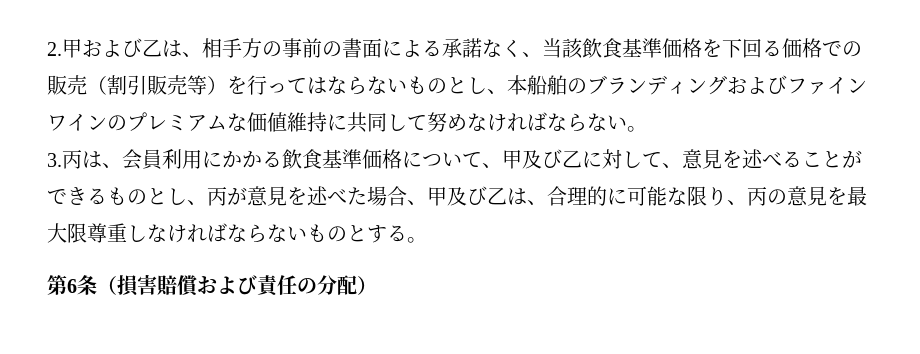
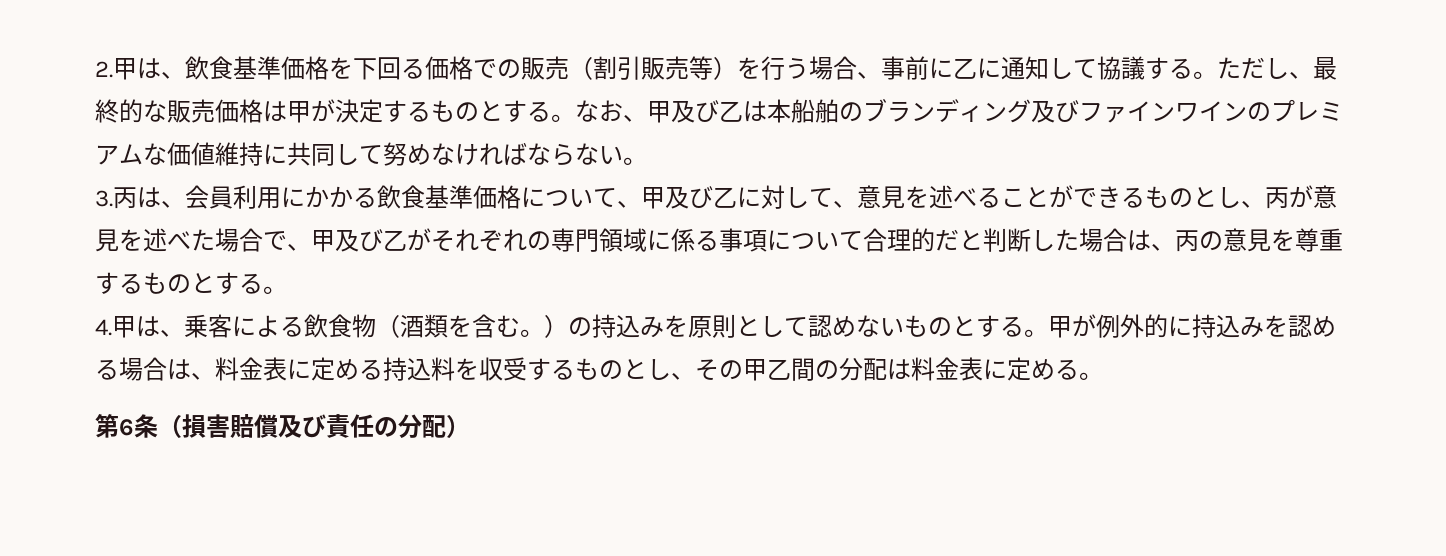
- 2.甲および乙は、相手方の事前の書面による承諾なく、当該飲食基準価格を下回る価格での販売（割引販売等）を行ってはならないものとし、本船舶のブランディングおよびファインワインのプレミアムな価値維持に共同して努めなければならない。
+ 2.甲は、飲食基準価格を下回る価格での販売（割引販売等）を行う場合、事前に乙に通知して協議する。ただし、最終的な販売価格は甲が決定するものとする。なお、甲及び乙は本船舶のブランディング及びファインワインのプレミアムな価値維持に共同して努めなければならない。
- 3.丙は、会員利用にかかる飲食基準価格について、甲及び乙に対して、意見を述べることができるものとし、丙が意見を述べた場合、甲及び乙は、合理的に可能な限り、丙の意見を最大限尊重しなければならないものとする。
+ 3.丙は、会員利用にかかる飲食基準価格について、甲及び乙に対して、意見を述べることができるものとし、丙が意見を述べた場合で、甲及び乙がそれぞれの専門領域に係る事項について合理的だと判断した場合は、丙の意見を尊重するものとする。
+ 4.甲は、乗客による飲食物（酒類を含む。）の持込みを原則として認めないものとする。甲が例外的に持込みを認める場合は、料金表に定める持込料を収受するものとし、その甲乙間の分配は料金表に定める。
- 第6条（損害賠償および責任の分配）
+ 第6条（損害賠償及び責任の分配）

